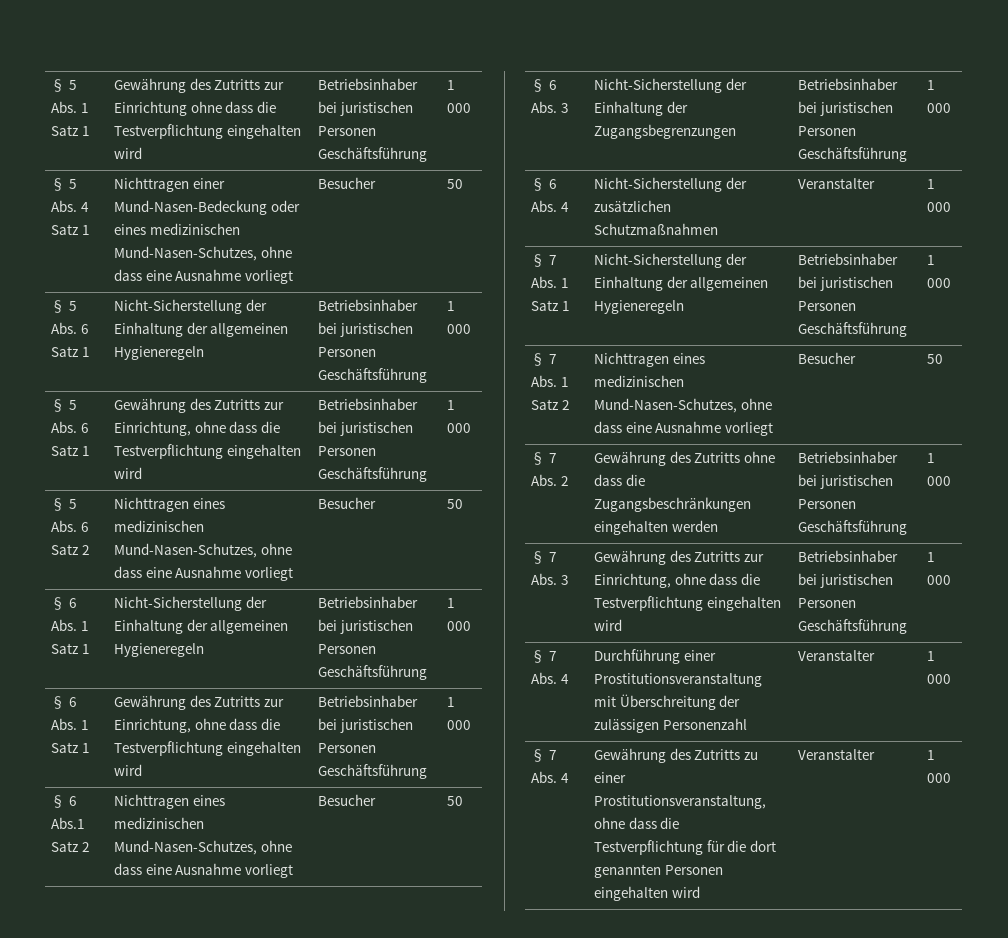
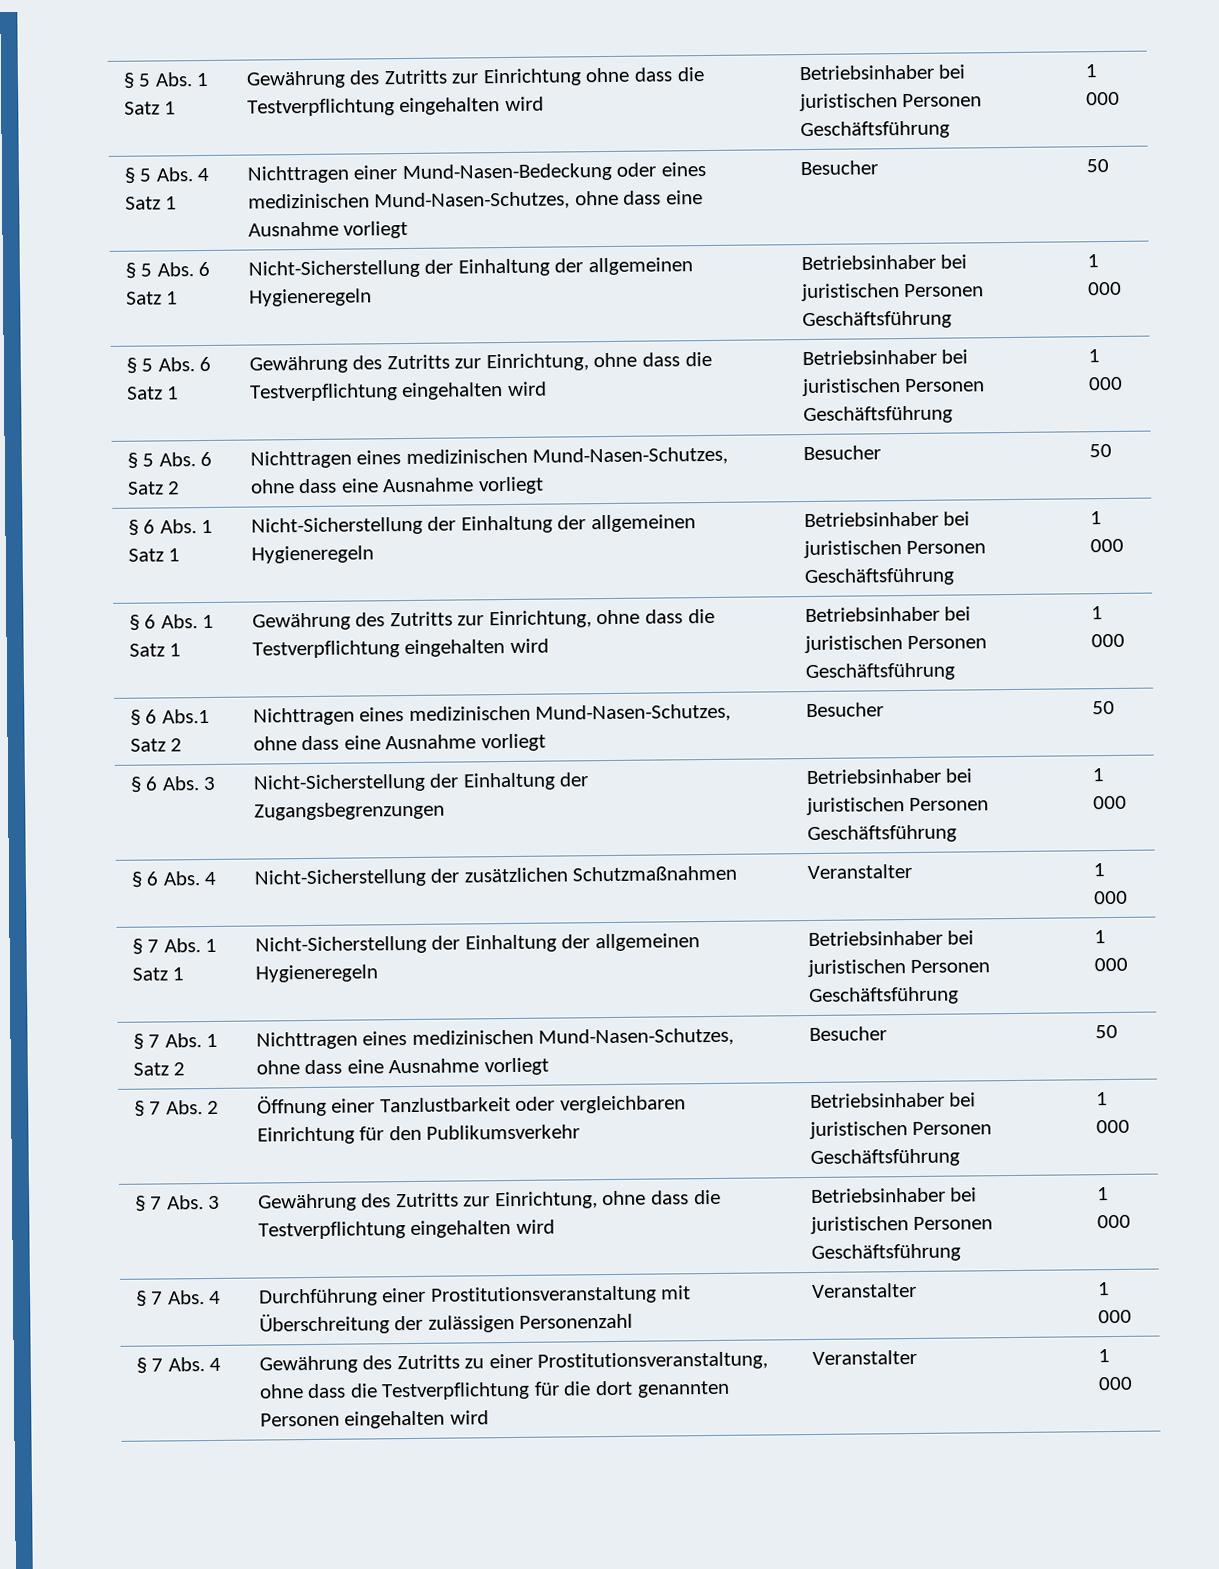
- § 7 Abs. 2 | Gewährung des Zutritts ohne dass die Zugangsbeschränkungen eingehalten werden | Betriebsinhaber bei juristischen Personen Geschäftsführung | 1 000
+ § 7 Abs. 2 | Öffnung einer Tanzlustbarkeit oder vergleichbaren Einrichtung für den Publikumsverkehr | Betriebsinhaber bei juristischen Personen Geschäftsführung | 1 000

